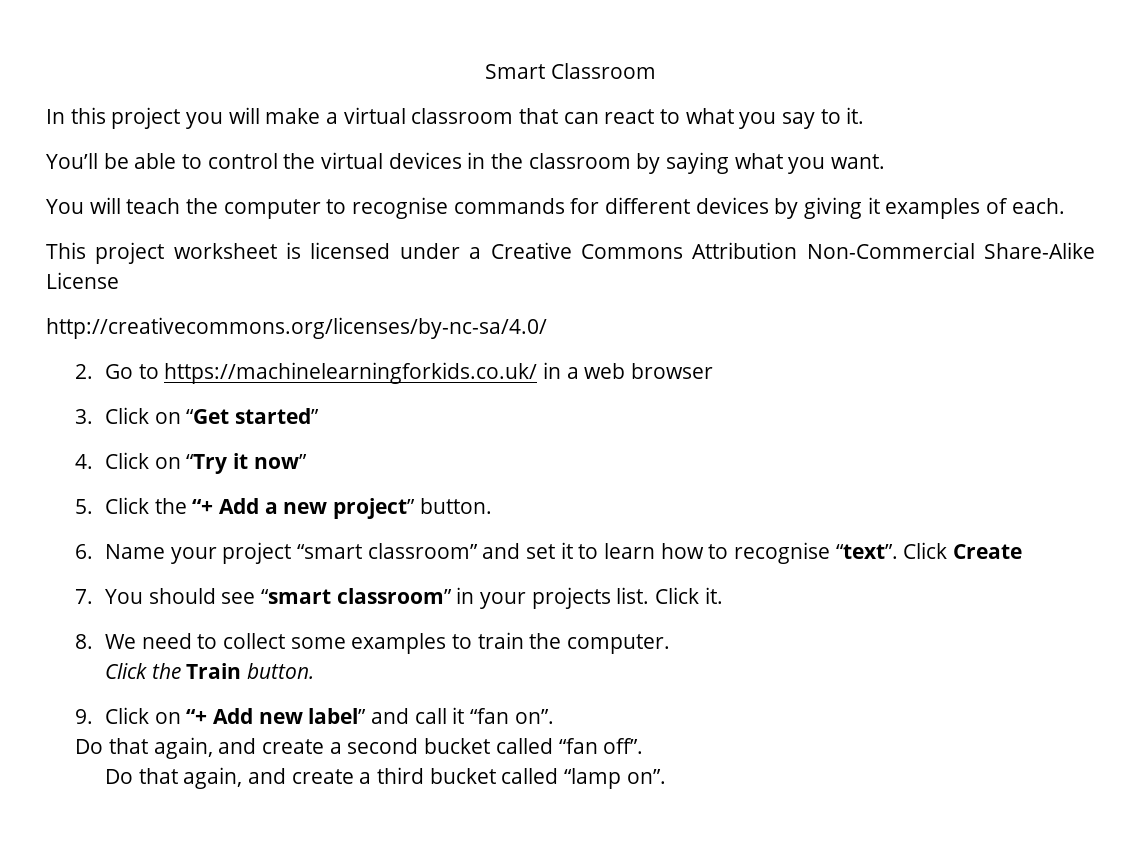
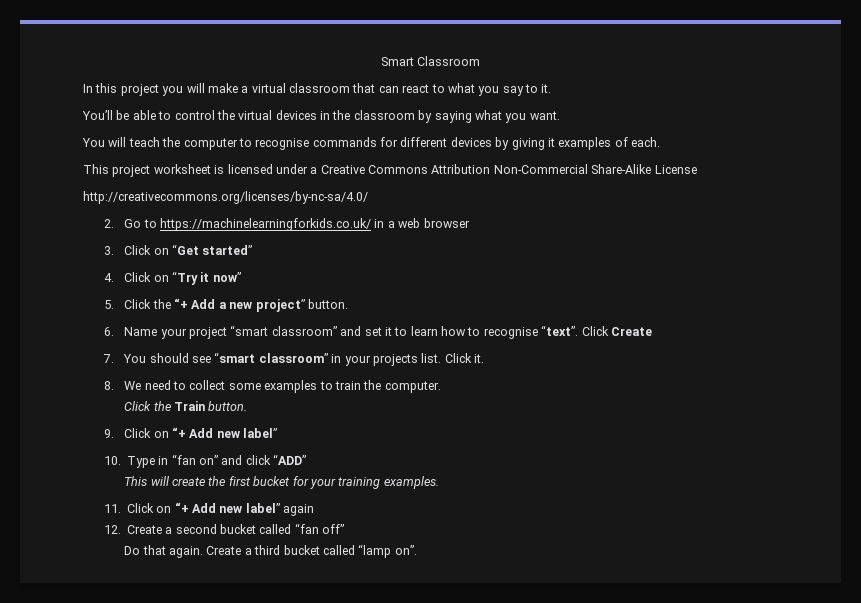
- 9. Click on “+ Add new label” and call it “fan on”.
- Do that again, and create a second bucket called “fan off”.
- Do that again, and create a third bucket called “lamp on”.
+ 9. Click on “+ Add new label”
+ 10. Type in “fan on” and click “ADD”
+ This will create the first bucket for your training examples.
+ 11. Click on “+ Add new label” again
+ 12. Create a second bucket called “fan off”
+ Do that again. Create a third bucket called “lamp on”.

